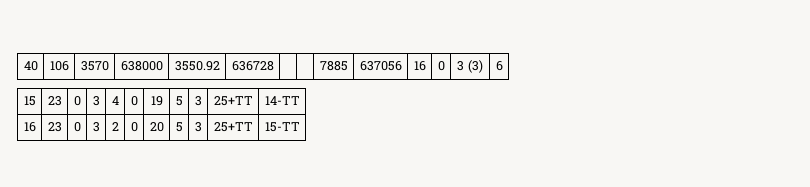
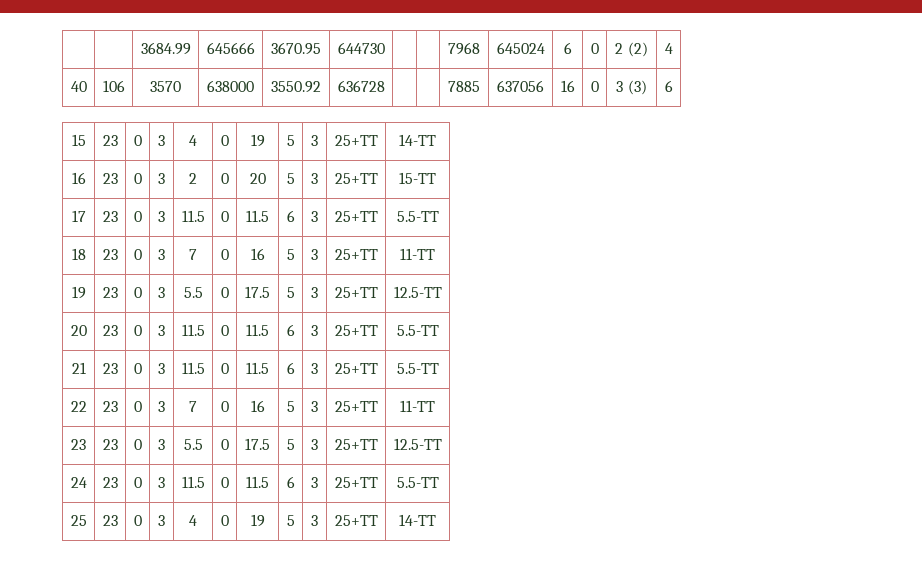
+ | | 3684.99 | 645666 | 3670.95 | 644730 | | | 7968 | 645024 | 6 | 0 | 2 (2) | 4
+ 17 | 23 | 0 | 3 | 11.5 | 0 | 11.5 | 6 | 3 | 25+TT | 5.5-TT
+ 18 | 23 | 0 | 3 | 7 | 0 | 16 | 5 | 3 | 25+TT | 11-TT
+ 19 | 23 | 0 | 3 | 5.5 | 0 | 17.5 | 5 | 3 | 25+TT | 12.5-TT
+ 20 | 23 | 0 | 3 | 11.5 | 0 | 11.5 | 6 | 3 | 25+TT | 5.5-TT
+ 21 | 23 | 0 | 3 | 11.5 | 0 | 11.5 | 6 | 3 | 25+TT | 5.5-TT
+ 22 | 23 | 0 | 3 | 7 | 0 | 16 | 5 | 3 | 25+TT | 11-TT
+ 23 | 23 | 0 | 3 | 5.5 | 0 | 17.5 | 5 | 3 | 25+TT | 12.5-TT
+ 24 | 23 | 0 | 3 | 11.5 | 0 | 11.5 | 6 | 3 | 25+TT | 5.5-TT
+ 25 | 23 | 0 | 3 | 4 | 0 | 19 | 5 | 3 | 25+TT | 14-TT

